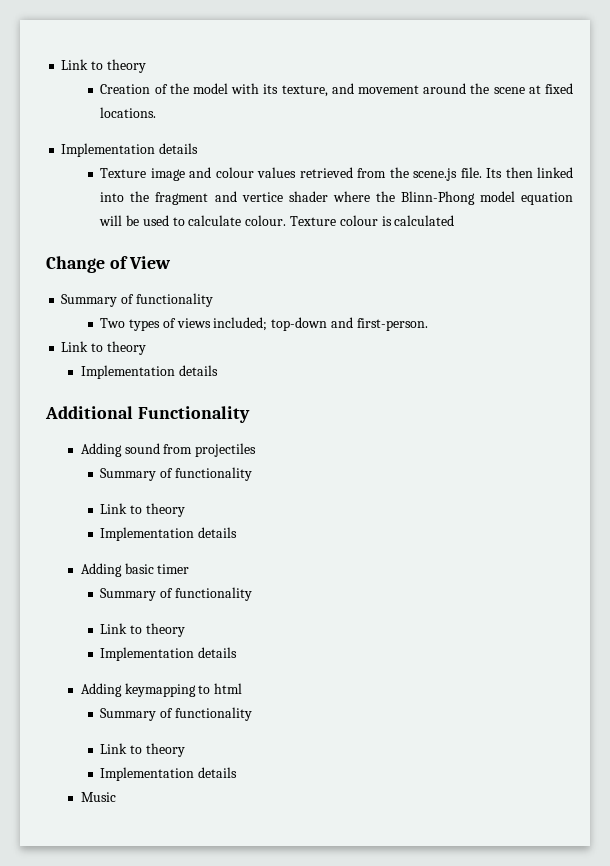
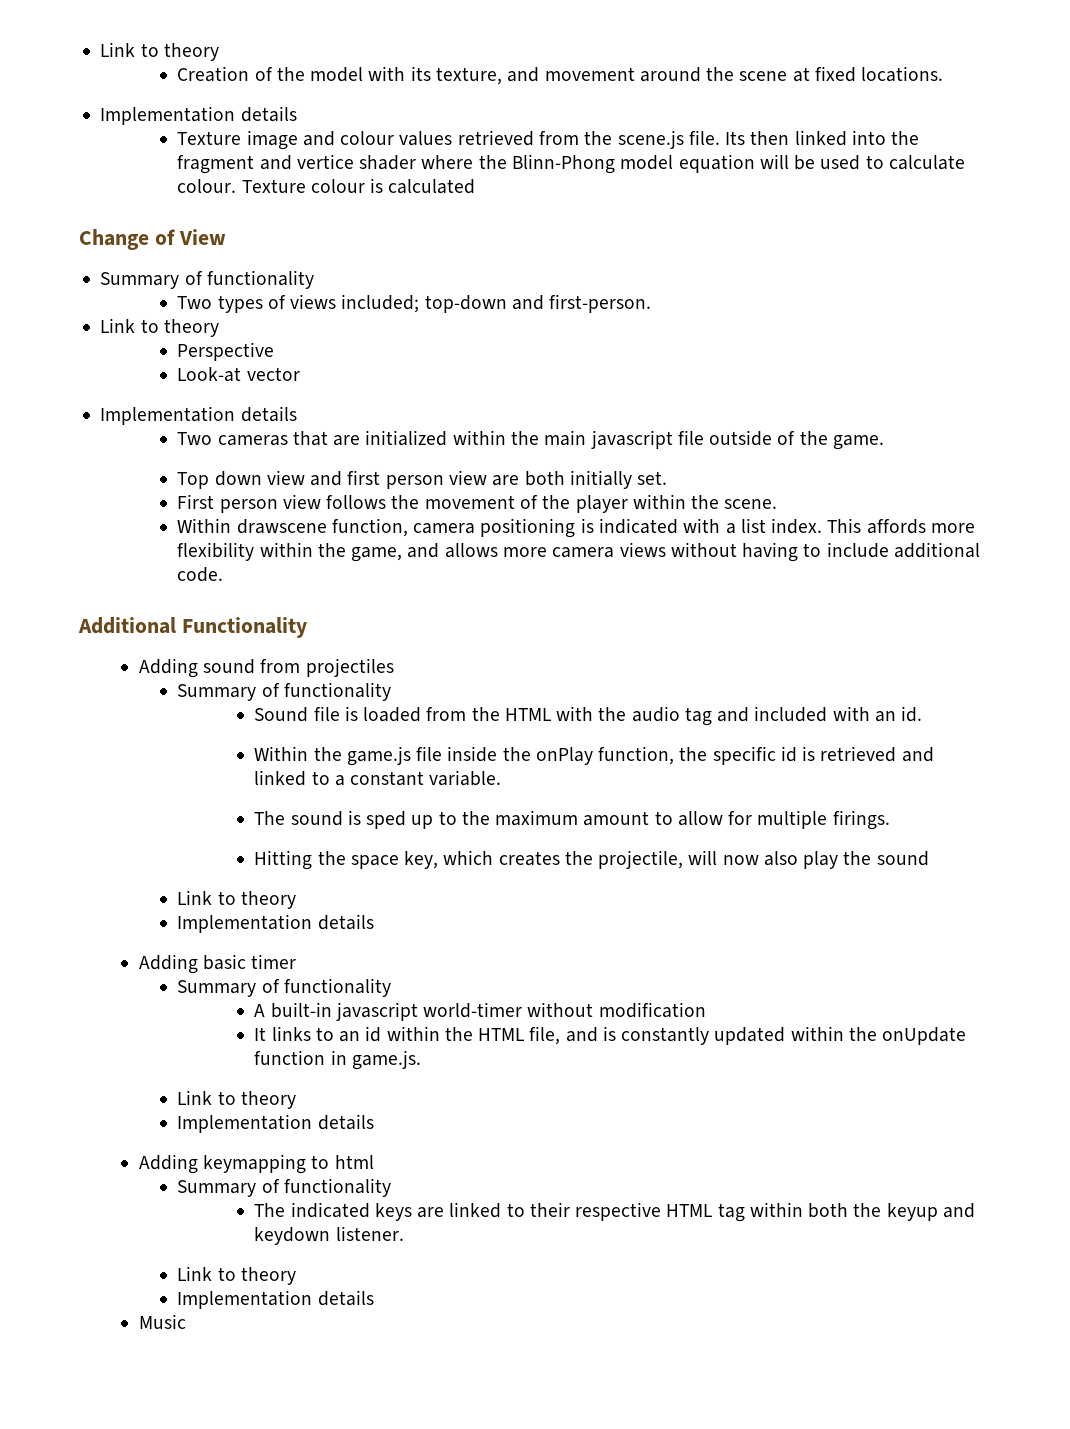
  Two types of views included; top-down and first-person.
  Link to theory
+ Perspective
+ Look-at vector
  Implementation details
+ Two cameras that are initialized within the main javascript file outside of the game.
+ Top down view and first person view are both initially set.
+ First person view follows the movement of the player within the scene.
+ Within drawscene function, camera positioning is indicated with a list index. This affords more flexibility within the game, and allows more camera views without having to include additional code.
+ Sound file is loaded from the HTML with the audio tag and included with an id.
+ Within the game.js file inside the onPlay function, the specific id is retrieved and linked to a constant variable.
+ The sound is sped up to the maximum amount to allow for multiple firings.
+ Hitting the space key, which creates the projectile, will now also play the sound
+ A built-in javascript world-timer without modification
+ It links to an id within the HTML file, and is constantly updated within the onUpdate function in game.js.
+ The indicated keys are linked to their respective HTML tag within both the keyup and keydown listener.

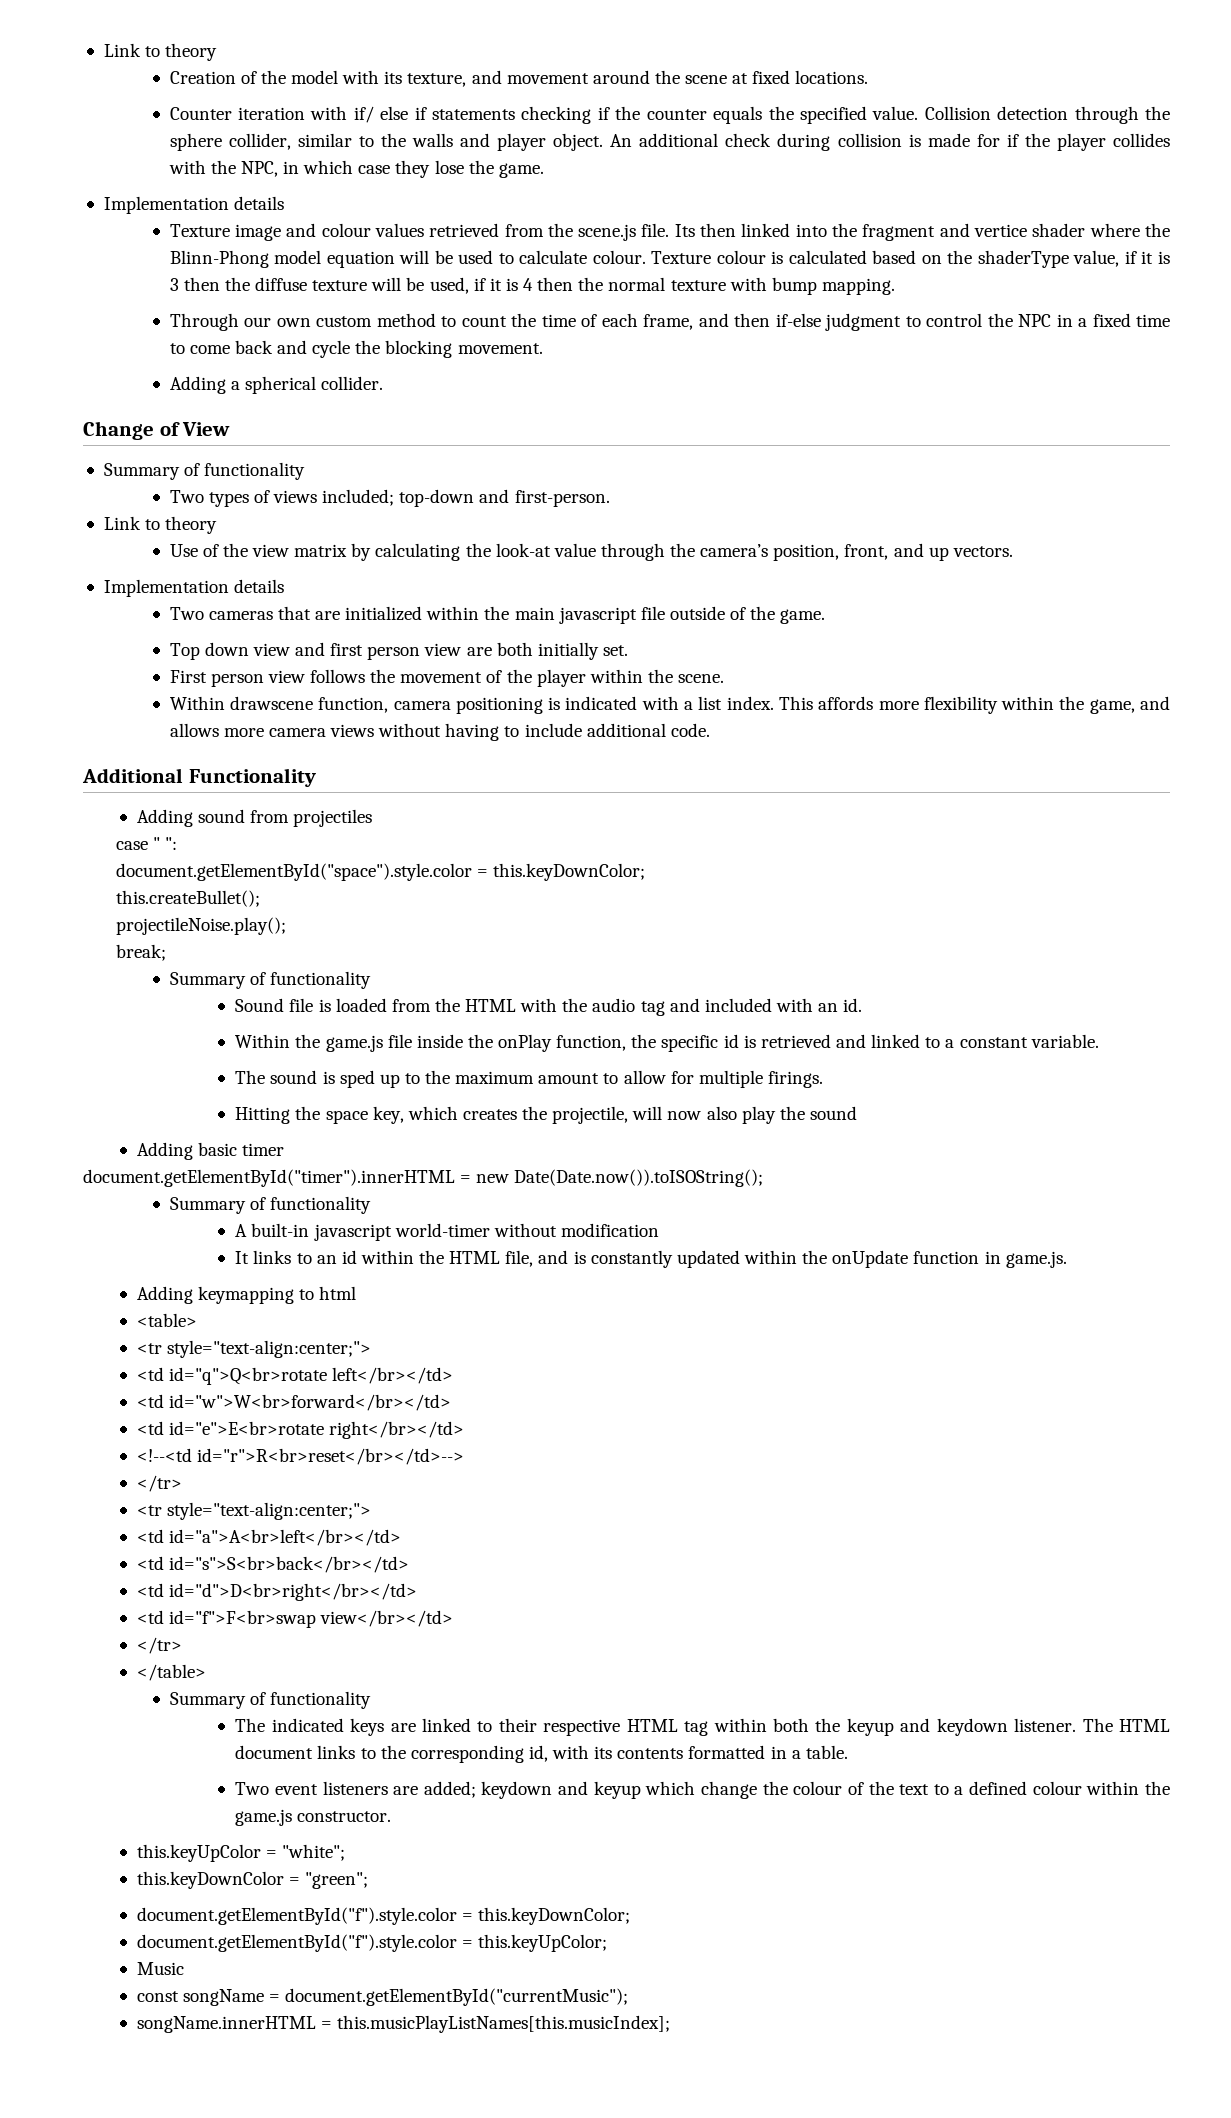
+ Counter iteration with if/ else if statements checking if the counter equals the specified value. Collision detection through the sphere collider, similar to the walls and player object. An additional check during collision is made for if the player collides with the NPC, in which case they lose the game.
- Texture colour is calculated
+ Texture colour is calculated based on the shaderType value, if it is 3 then the diffuse texture will be used, if it is 4 then the normal texture with bump mapping.
+ Through our own custom method to count the time of each frame, and then if-else judgment to control the NPC in a fixed time to come back and cycle the blocking movement.
+ Adding a spherical collider.
- Perspective
- Look-at vector
+ Use of the view matrix by calculating the look-at value through the camera’s position, front, and up vectors.
+ case " ":
+ document.getElementById("space").style.color = this.keyDownColor;
+ this.createBullet();
+ projectileNoise.play();
+ break;
  Hitting the space key, which creates the projectile, will now also play the sound
- Link to theory
- Implementation details
+ document.getElementById("timer").innerHTML = new Date(Date.now()).toISOString();
  It links to an id within the HTML file, and is constantly updated within the onUpdate function in game.js.
- Link to theory
- Implementation details
+ <table>
+ <tr style="text-align:center;">
+ <td id="q">Q<br>rotate left</br></td>
+ <td id="w">W<br>forward</br></td>
+ <td id="e">E<br>rotate right</br></td>
+ <!--<td id="r">R<br>reset</br></td>-->
+ </tr>
+ <tr style="text-align:center;">
+ <td id="a">A<br>left</br></td>
+ <td id="s">S<br>back</br></td>
+ <td id="d">D<br>right</br></td>
+ <td id="f">F<br>swap view</br></td>
+ </tr>
+ </table>
- The indicated keys are linked to their respective HTML tag within both the keyup and keydown listener.
- Link to theory
- Implementation details
+ The indicated keys are linked to their respective HTML tag within both the keyup and keydown listener. The HTML document links to the corresponding id, with its contents formatted in a table.
+ Two event listeners are added; keydown and keyup which change the colour of the text to a defined colour within the game.js constructor.
+ this.keyUpColor = "white";
+ this.keyDownColor = "green";
+ document.getElementById("f").style.color = this.keyDownColor;
+ document.getElementById("f").style.color = this.keyUpColor;
  Music
+ const songName = document.getElementById("currentMusic");
+ songName.innerHTML = this.musicPlayListNames[this.musicIndex];

